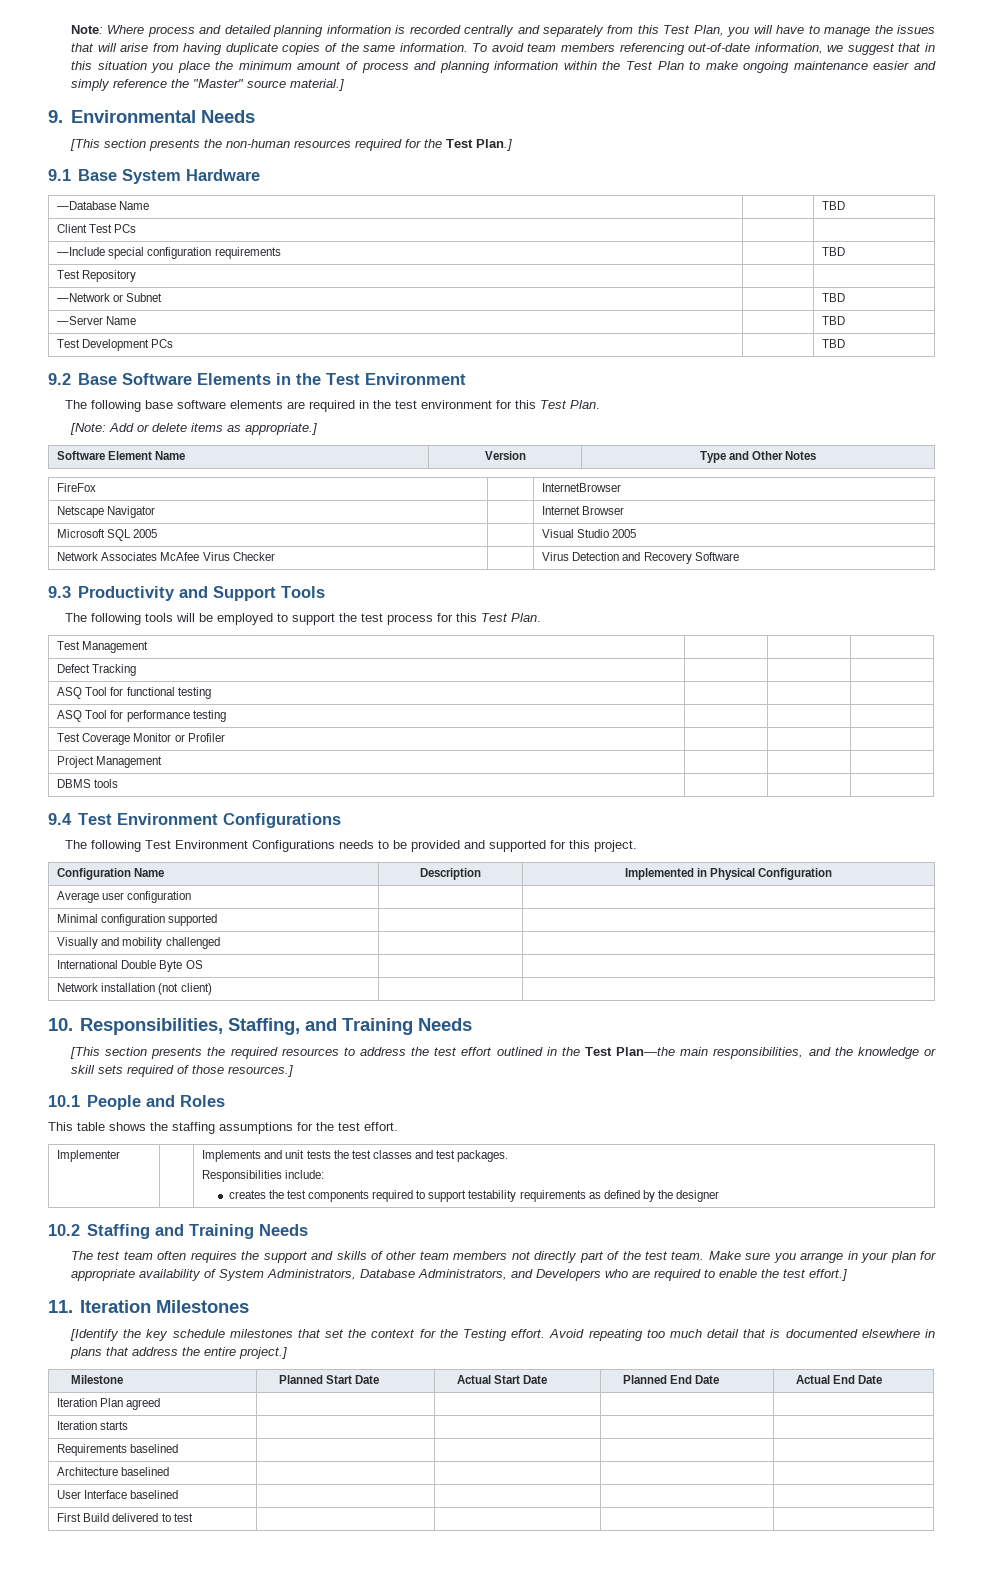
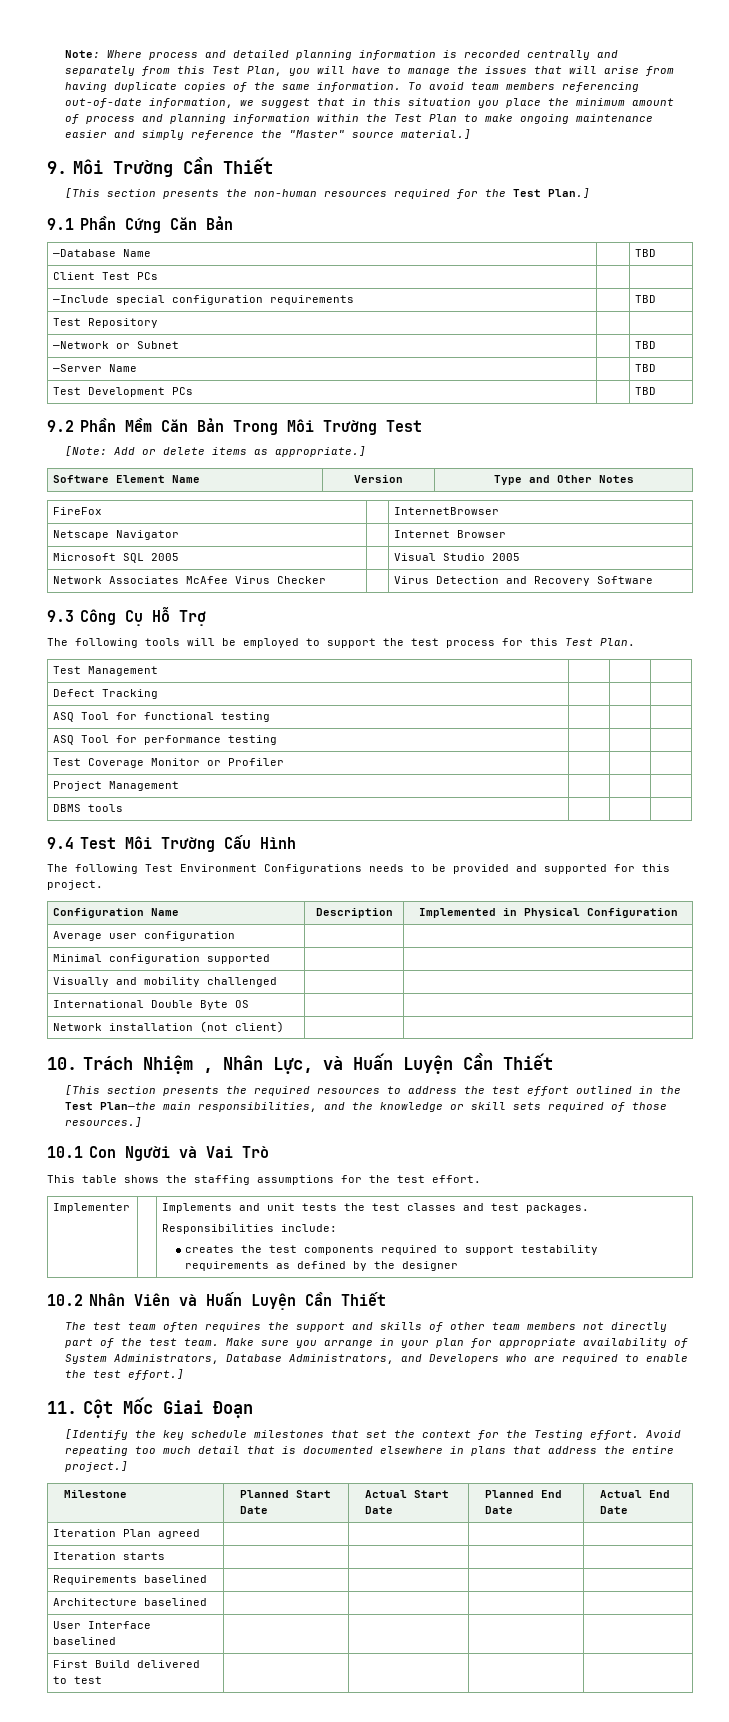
- 9. Environmental Needs
+ 9. Môi Trường Cần Thiết
- 9.1 Base System Hardware
+ 9.1 Phần Cứng Căn Bản
- 9.2 Base Software Elements in the Test Environment
- The following base software elements are required in the test environment for this Test Plan.
+ 9.2 Phần Mềm Căn Bản Trong Môi Trường Test
- 9.3 Productivity and Support Tools
+ 9.3 Công Cụ Hỗ Trợ
- 9.4 Test Environment Configurations
+ 9.4 Test Môi Trường Cấu Hình
- 10. Responsibilities, Staffing, and Training Needs
+ 10. Trách Nhiệm , Nhân Lực, và Huấn Luyện Cần Thiết
- 10.1 People and Roles
+ 10.1 Con Người và Vai Trò
- 10.2 Staffing and Training Needs
+ 10.2 Nhân Viên và Huấn Luyện Cần Thiết
- 11. Iteration Milestones
+ 11. Cột Mốc Giai Đoạn

